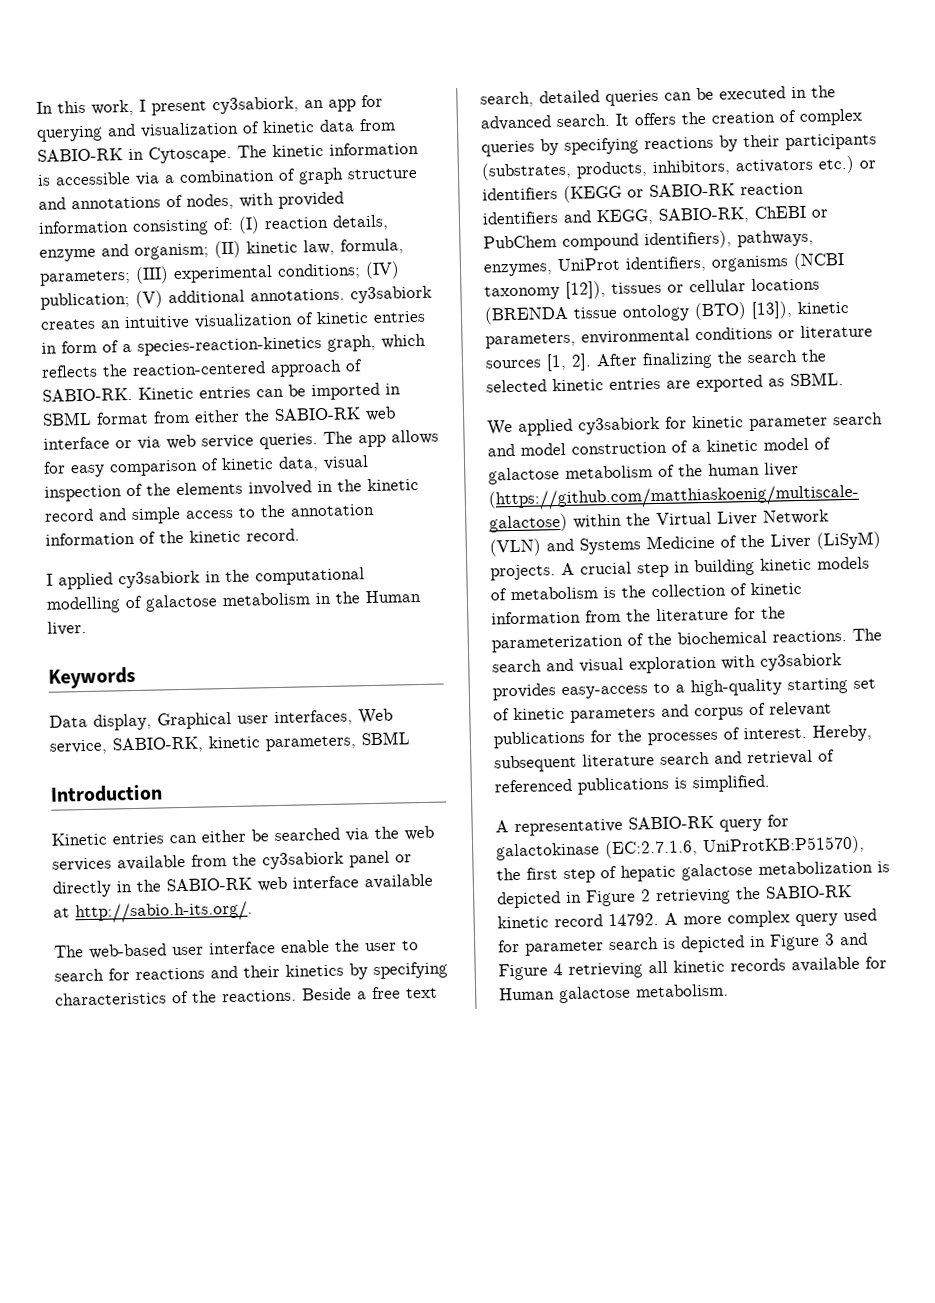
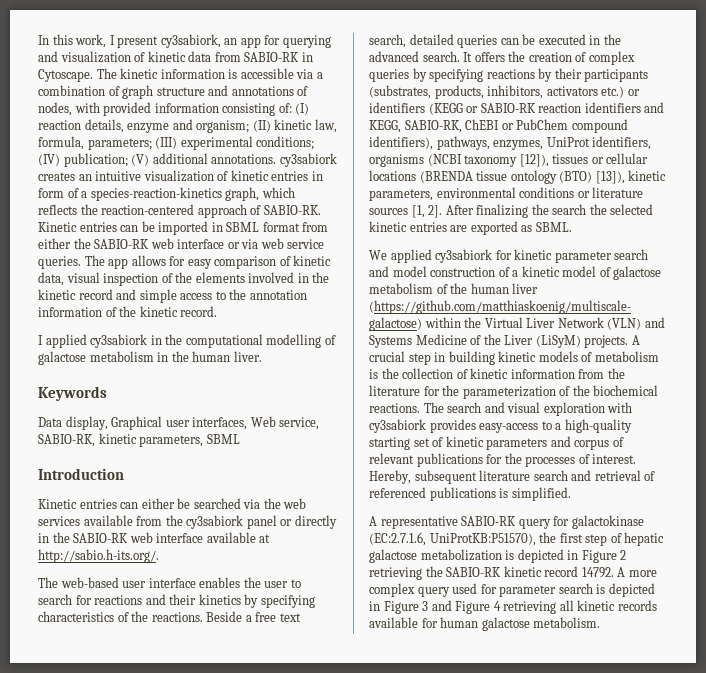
- I applied cy3sabiork in the computational modelling of galactose metabolism in the Human liver.
+ I applied cy3sabiork in the computational modelling of galactose metabolism in the human liver.
- The web-based user interface enable the user to search for reactions and their kinetics by specifying characteristics of the reactions.
+ The web-based user interface enables the user to search for reactions and their kinetics by specifying characteristics of the reactions.
- A more complex query used for parameter search is depicted in Figure 3 and Figure 4 retrieving all kinetic records available for Human galactose metabolism.
+ A more complex query used for parameter search is depicted in Figure 3 and Figure 4 retrieving all kinetic records available for human galactose metabolism.

